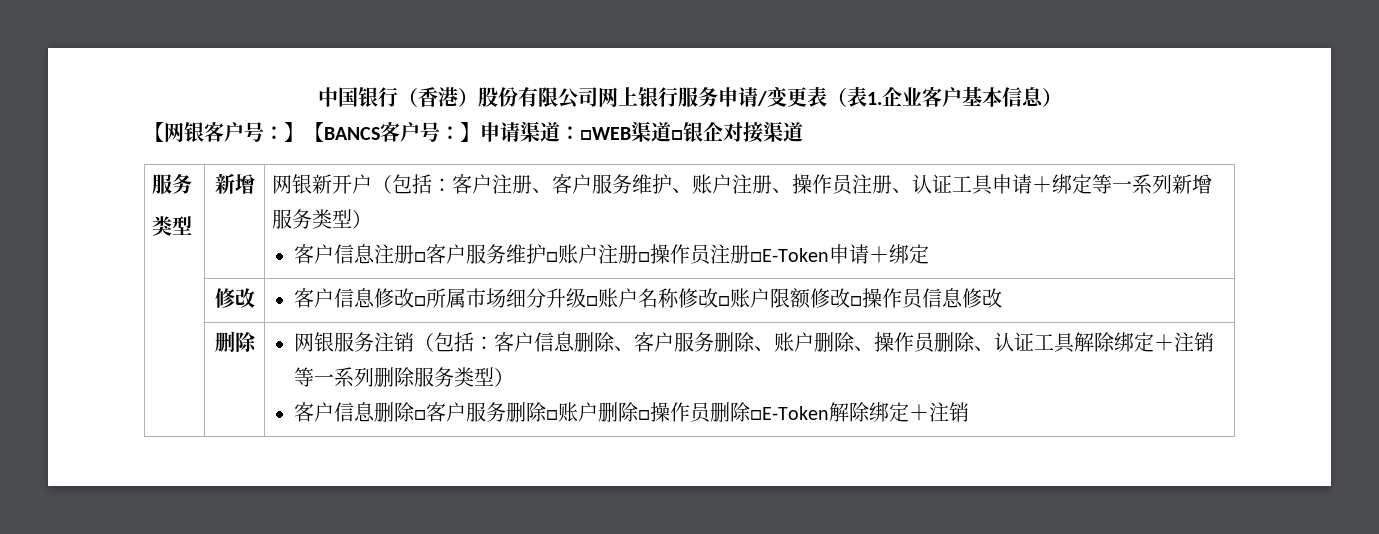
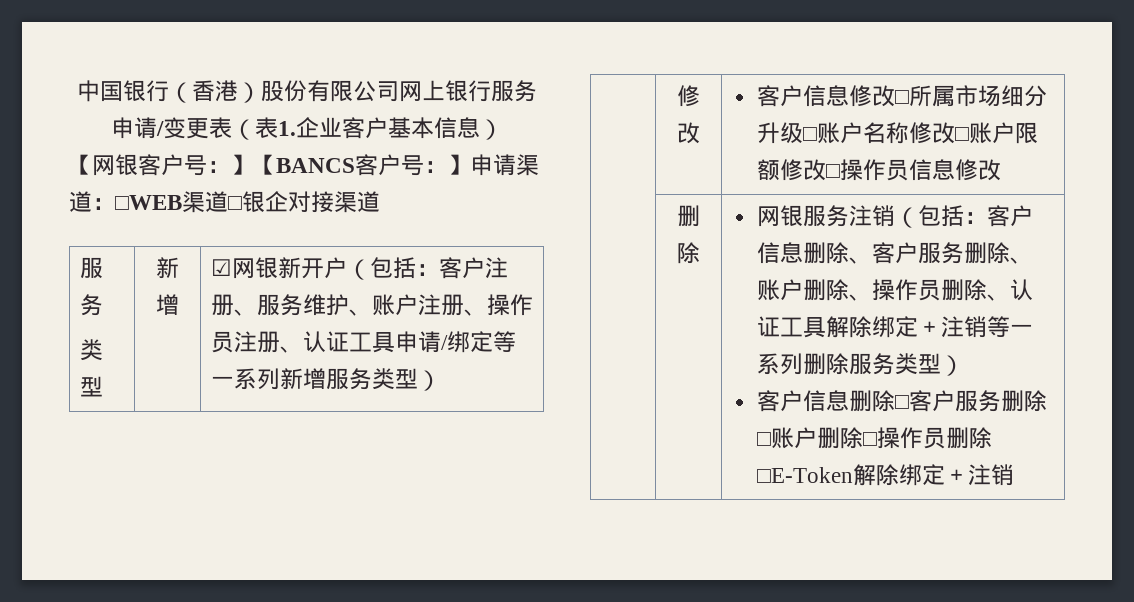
- 网银新开户（包括：客户注册、客户服务维护、账户注册、操作员注册、认证工具申请＋绑定等一系列新增服务类型）
+ ☑网银新开户（包括：客户注册、服务维护、账户注册、操作员注册、认证工具申请/绑定等一系列新增服务类型）
- 客户信息注册□客户服务维护□账户注册□操作员注册□E-Token申请＋绑定

